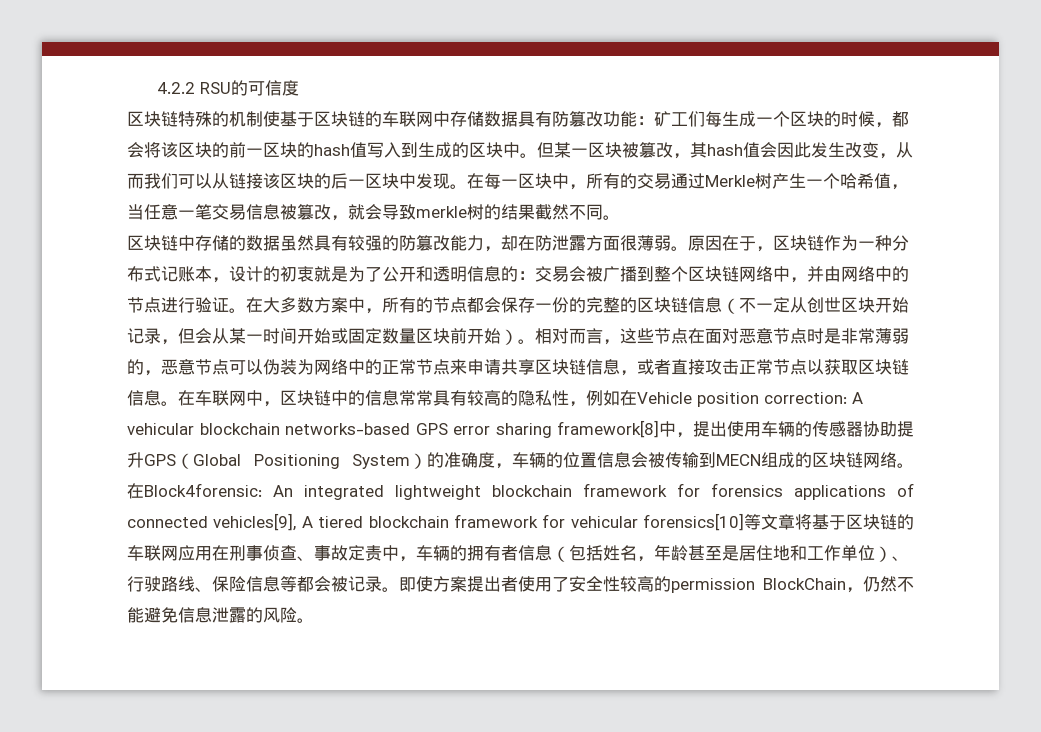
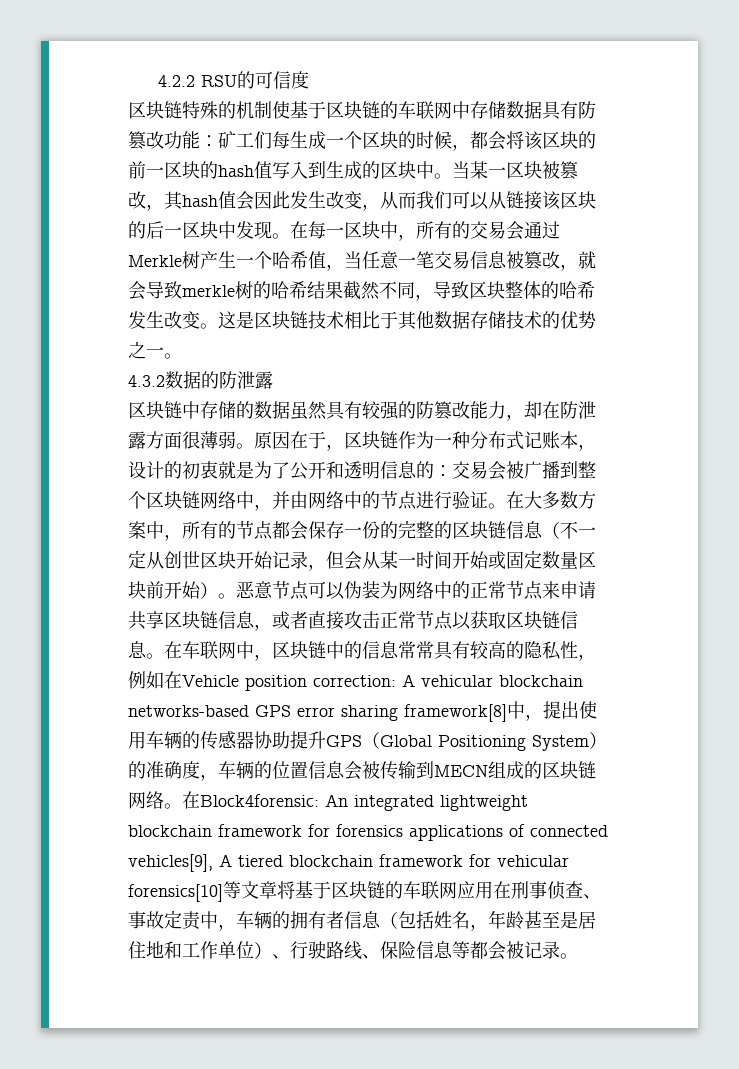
- 但某一区块被篡改，其hash值会因此发生改变，从而我们可以从链接该区块的后一区块中发现。
+ 当某一区块被篡改，其hash值会因此发生改变，从而我们可以从链接该区块的后一区块中发现。
- 在每一区块中，所有的交易通过Merkle树产生一个哈希值，当任意一笔交易信息被篡改，就会导致merkle树的结果截然不同。
+ 在每一区块中，所有的交易会通过Merkle树产生一个哈希值，当任意一笔交易信息被篡改，就会导致merkle树的哈希结果截然不同，导致区块整体的哈希发生改变。这是区块链技术相比于其他数据存储技术的优势之一。
+ 4.3.2数据的防泄露
- 相对而言，这些节点在面对恶意节点时是非常薄弱的，恶意节点可以伪装为网络中的正常节点来申请共享区块链信息，或者直接攻击正常节点以获取区块链信息。
+ 恶意节点可以伪装为网络中的正常节点来申请共享区块链信息，或者直接攻击正常节点以获取区块链信息。
- 即使方案提出者使用了安全性较高的permission BlockChain，仍然不能避免信息泄露的风险。

